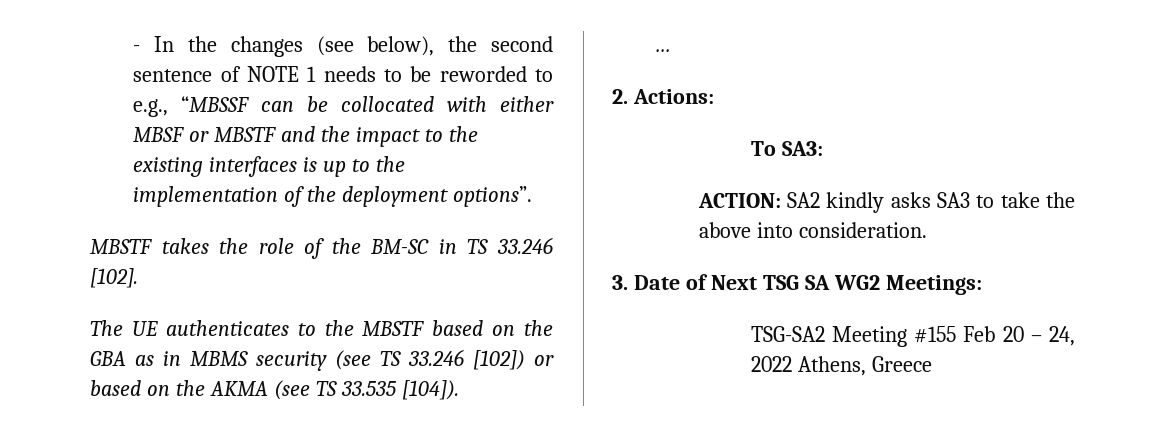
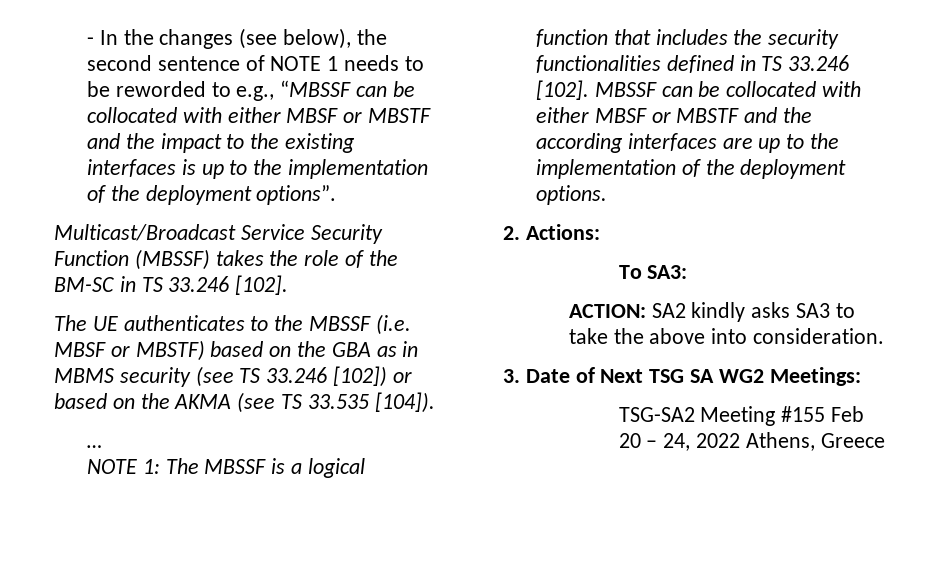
- MBSTF takes the role of the BM-SC in TS 33.246 [102].
+ Multicast/Broadcast Service Security Function (MBSSF) takes the role of the BM-SC in TS 33.246 [102].
- The UE authenticates to the MBSTF based on the GBA as in MBMS security (see TS 33.246 [102]) or based on the AKMA (see TS 33.535 [104]).
+ The UE authenticates to the MBSSF (i.e. MBSF or MBSTF) based on the GBA as in MBMS security (see TS 33.246 [102]) or based on the AKMA (see TS 33.535 [104]).
+ NOTE 1: The MBSSF is a logical function that includes the security functionalities defined in TS 33.246 [102]. MBSSF can be collocated with either MBSF or MBSTF and the according interfaces are up to the implementation of the deployment options.

